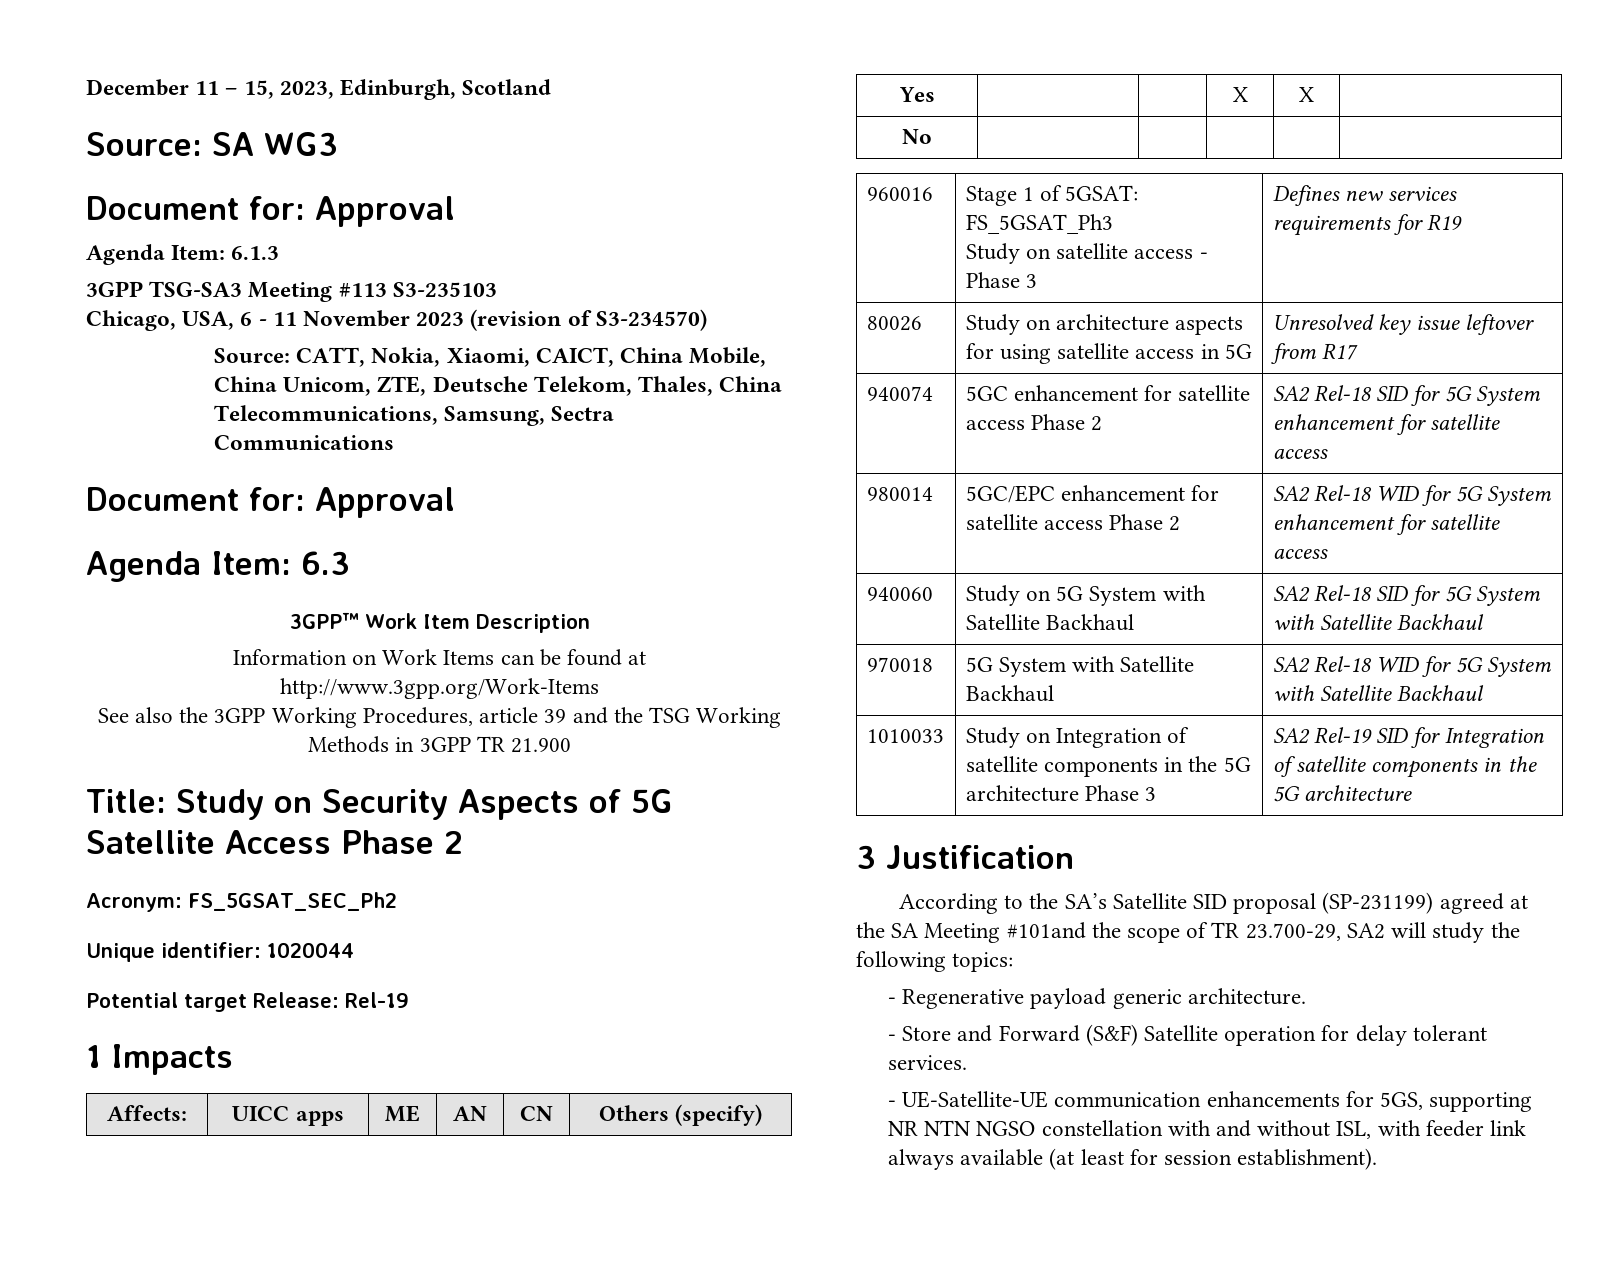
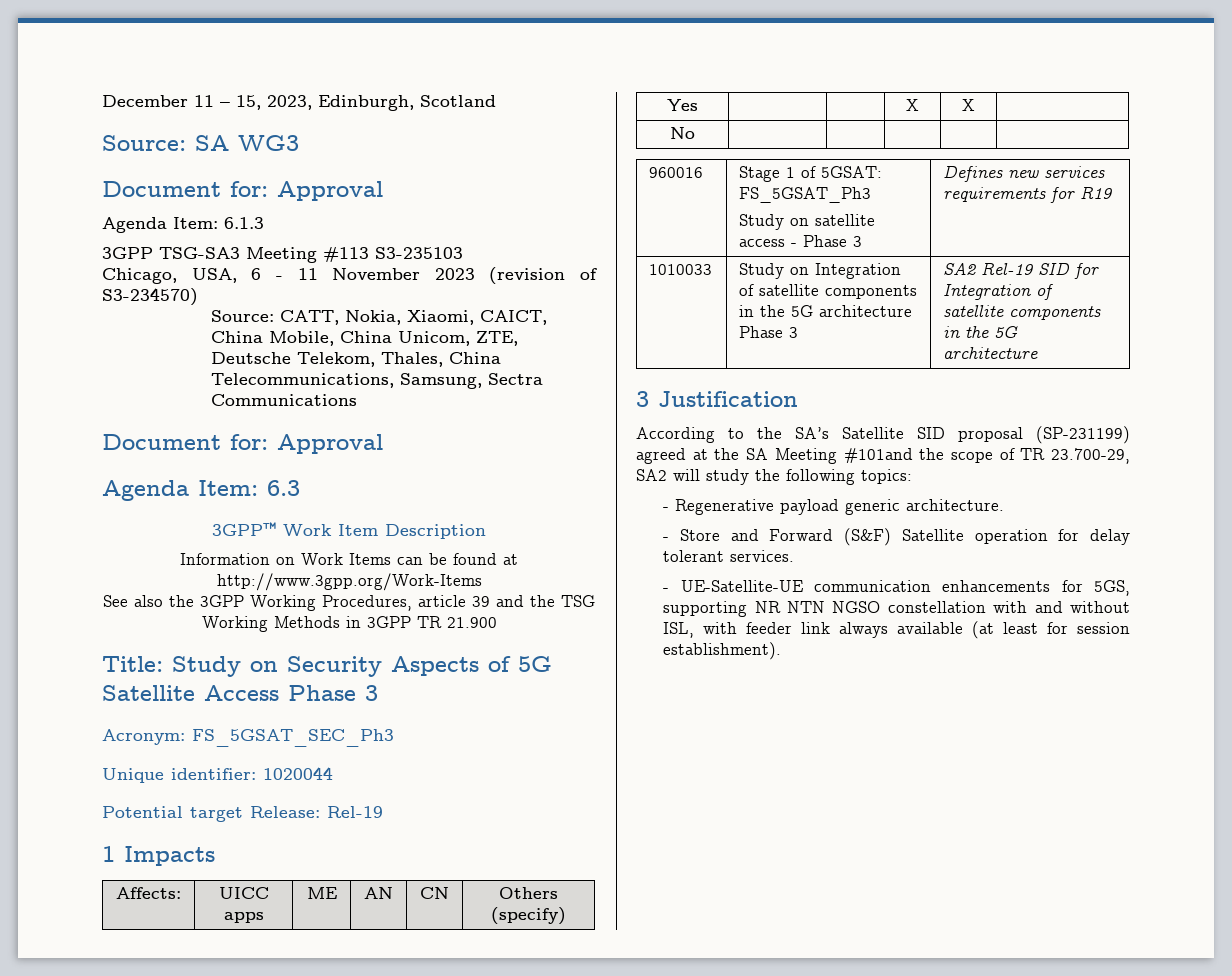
- Title: Study on Security Aspects of 5G Satellite Access Phase 2
+ Title: Study on Security Aspects of 5G Satellite Access Phase 3
- Acronym: FS_5GSAT_SEC_Ph2
+ Acronym: FS_5GSAT_SEC_Ph3
- 80026 | Study on architecture aspects for using satellite access in 5G | Unresolved key issue leftover from R17
- 940074 | 5GC enhancement for satellite access Phase 2 | SA2 Rel-18 SID for 5G System enhancement for satellite access
- 980014 | 5GC/EPC enhancement for satellite access Phase 2 | SA2 Rel-18 WID for 5G System enhancement for satellite access
- 940060 | Study on 5G System with Satellite Backhaul | SA2 Rel-18 SID for 5G System with Satellite Backhaul
- 970018 | 5G System with Satellite Backhaul | SA2 Rel-18 WID for 5G System with Satellite Backhaul

